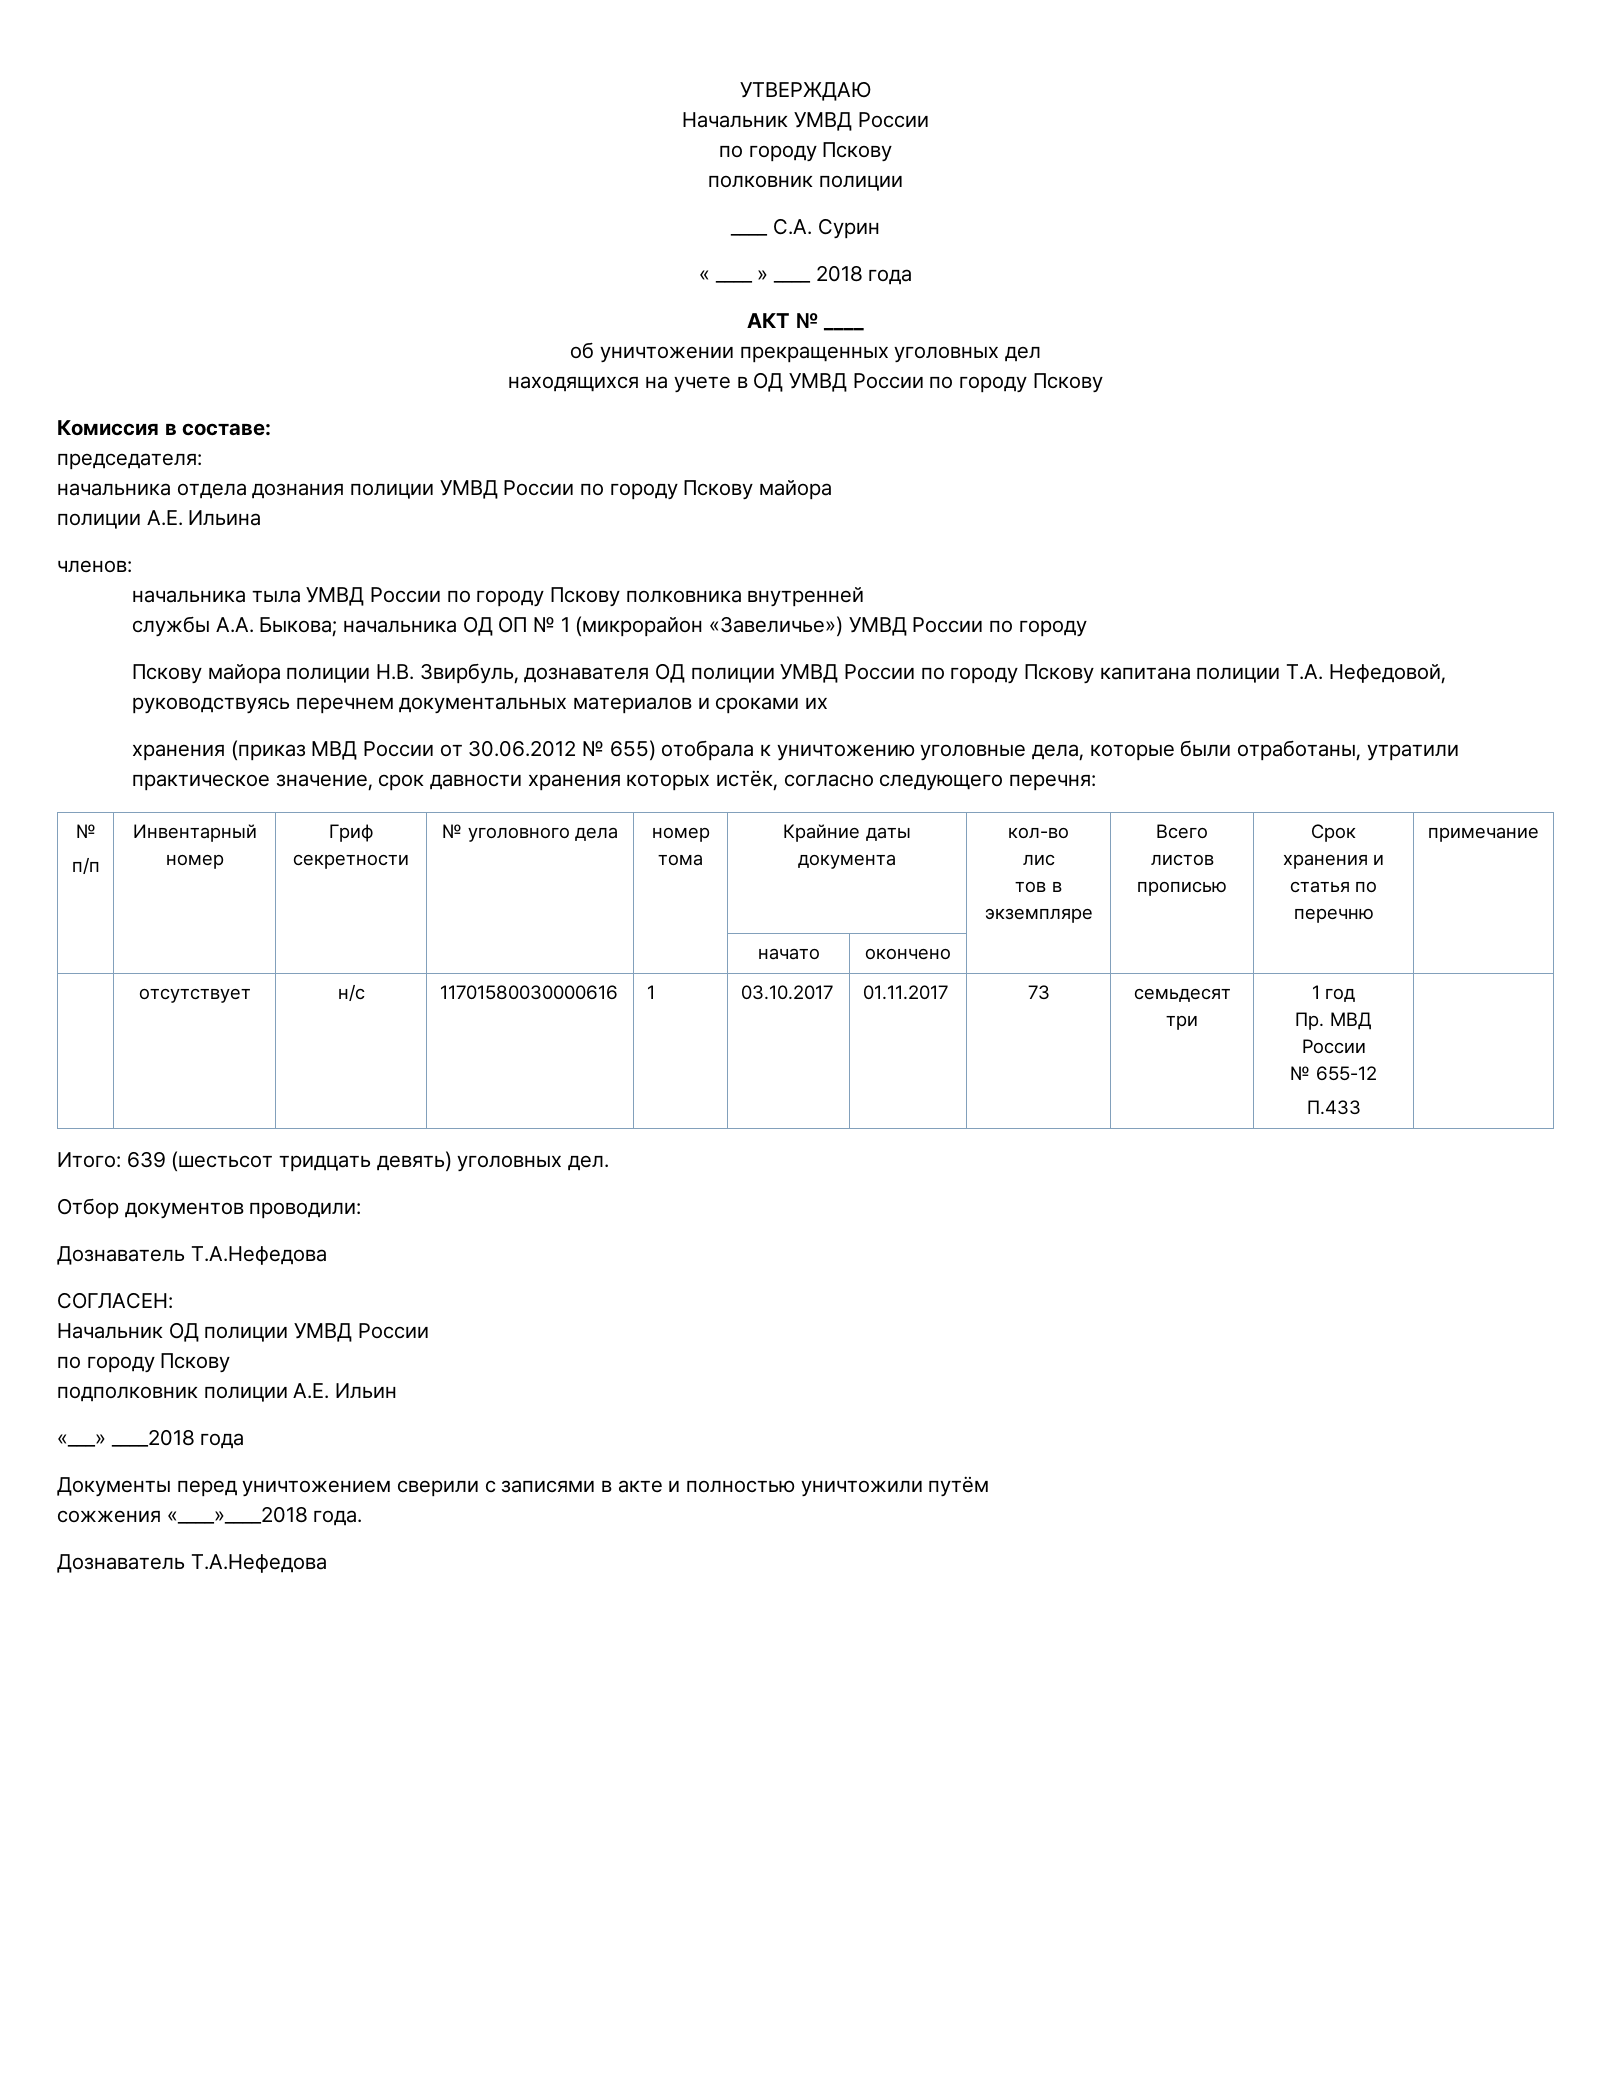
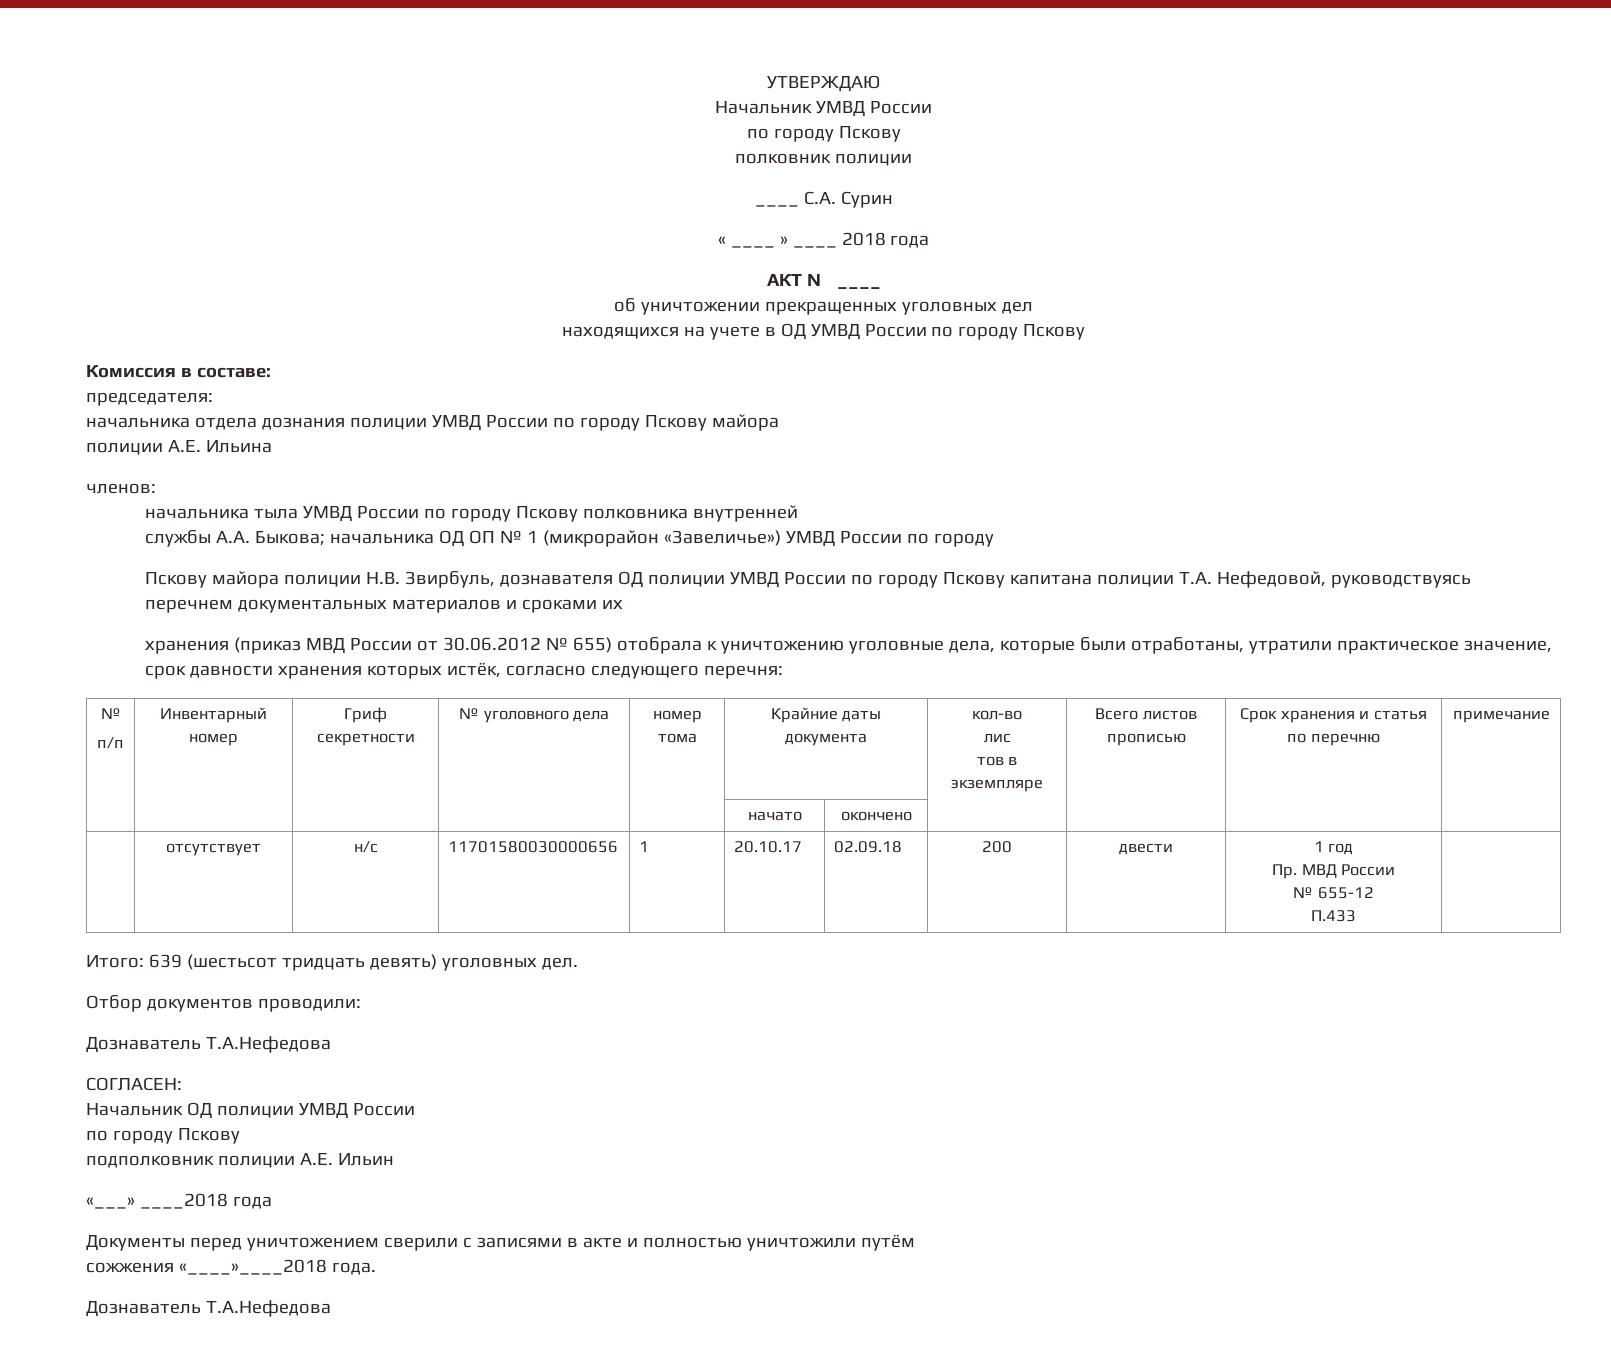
- | отсутствует | н/с | 11701580030000616 | 1 | 03.10.2017 | 01.11.2017 | 73 | семьдесят три | 1 год
+ | отсутствует | н/с | 11701580030000656 | 1 | 20.10.17 | 02.09.18 | 200 | двести | 1 год

